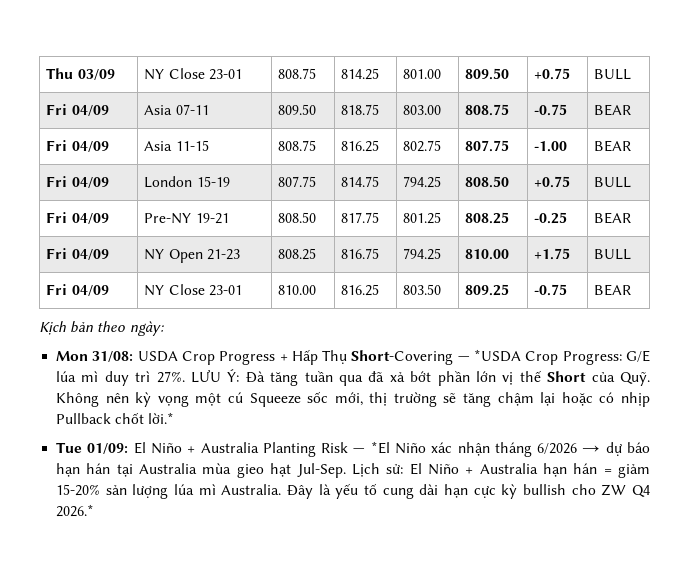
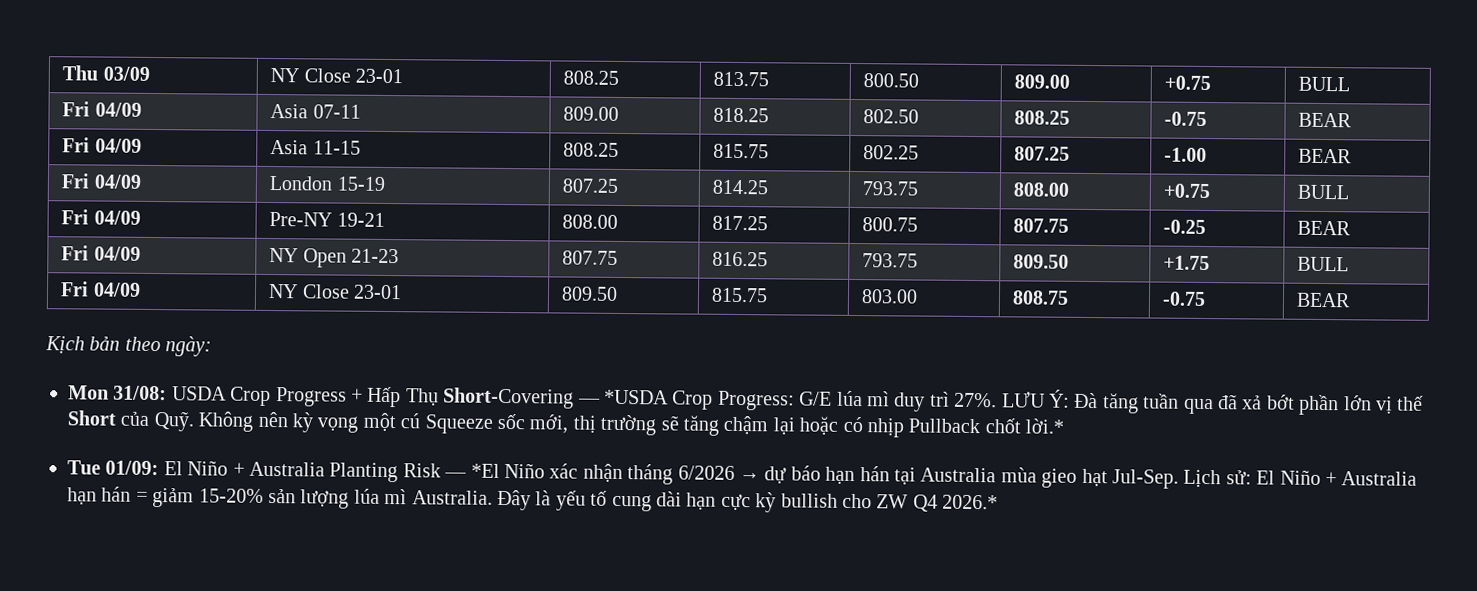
- Thu 03/09 | NY Close 23-01 | 808.75 | 814.25 | 801.00 | 809.50 | +0.75 | BULL
+ Thu 03/09 | NY Close 23-01 | 808.25 | 813.75 | 800.50 | 809.00 | +0.75 | BULL
- Fri 04/09 | Asia 07-11 | 809.50 | 818.75 | 803.00 | 808.75 | -0.75 | BEAR
+ Fri 04/09 | Asia 07-11 | 809.00 | 818.25 | 802.50 | 808.25 | -0.75 | BEAR
- Fri 04/09 | Asia 11-15 | 808.75 | 816.25 | 802.75 | 807.75 | -1.00 | BEAR
+ Fri 04/09 | Asia 11-15 | 808.25 | 815.75 | 802.25 | 807.25 | -1.00 | BEAR
- Fri 04/09 | London 15-19 | 807.75 | 814.75 | 794.25 | 808.50 | +0.75 | BULL
+ Fri 04/09 | London 15-19 | 807.25 | 814.25 | 793.75 | 808.00 | +0.75 | BULL
- Fri 04/09 | Pre-NY 19-21 | 808.50 | 817.75 | 801.25 | 808.25 | -0.25 | BEAR
+ Fri 04/09 | Pre-NY 19-21 | 808.00 | 817.25 | 800.75 | 807.75 | -0.25 | BEAR
- Fri 04/09 | NY Open 21-23 | 808.25 | 816.75 | 794.25 | 810.00 | +1.75 | BULL
+ Fri 04/09 | NY Open 21-23 | 807.75 | 816.25 | 793.75 | 809.50 | +1.75 | BULL
- Fri 04/09 | NY Close 23-01 | 810.00 | 816.25 | 803.50 | 809.25 | -0.75 | BEAR
+ Fri 04/09 | NY Close 23-01 | 809.50 | 815.75 | 803.00 | 808.75 | -0.75 | BEAR

